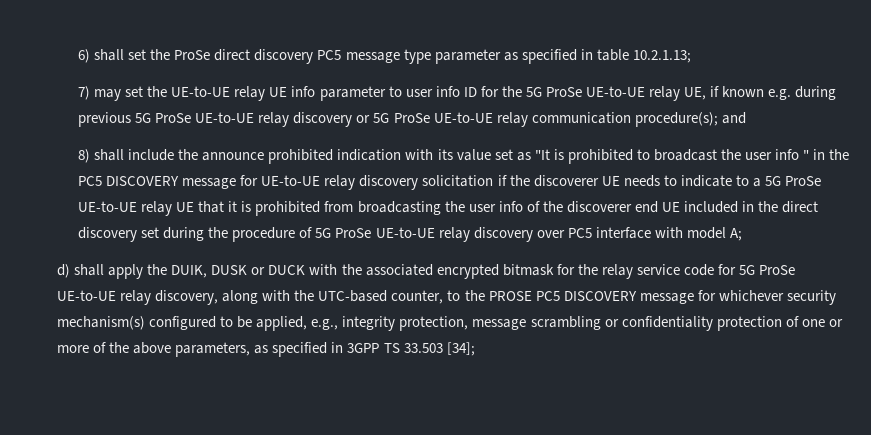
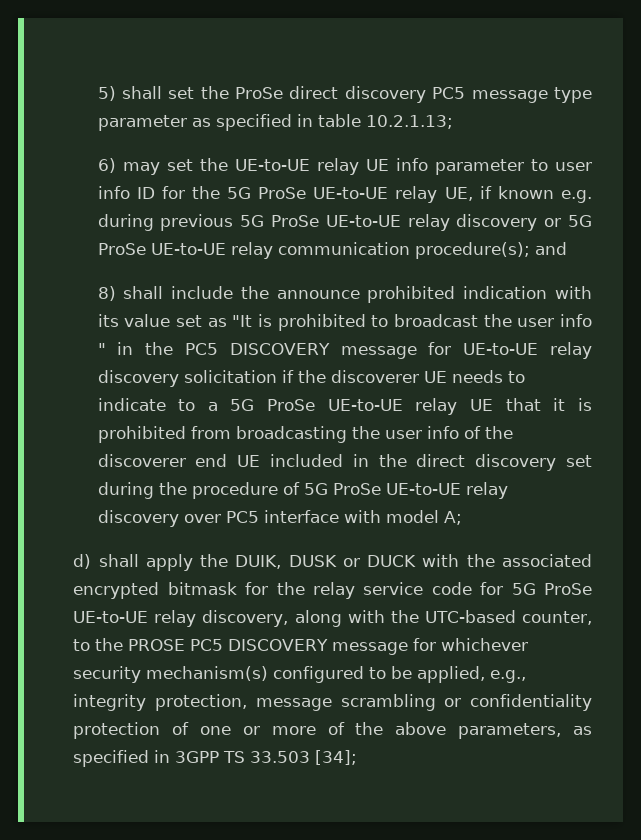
- 6) shall set the ProSe direct discovery PC5 message type parameter as specified in table 10.2.1.13;
+ 5) shall set the ProSe direct discovery PC5 message type parameter as specified in table 10.2.1.13;
- 7) may set the UE-to-UE relay UE info parameter to user info ID for the 5G ProSe UE-to-UE relay UE, if known e.g. during previous 5G ProSe UE-to-UE relay discovery or 5G ProSe UE-to-UE relay communication procedure(s); and
+ 6) may set the UE-to-UE relay UE info parameter to user info ID for the 5G ProSe UE-to-UE relay UE, if known e.g. during previous 5G ProSe UE-to-UE relay discovery or 5G ProSe UE-to-UE relay communication procedure(s); and

